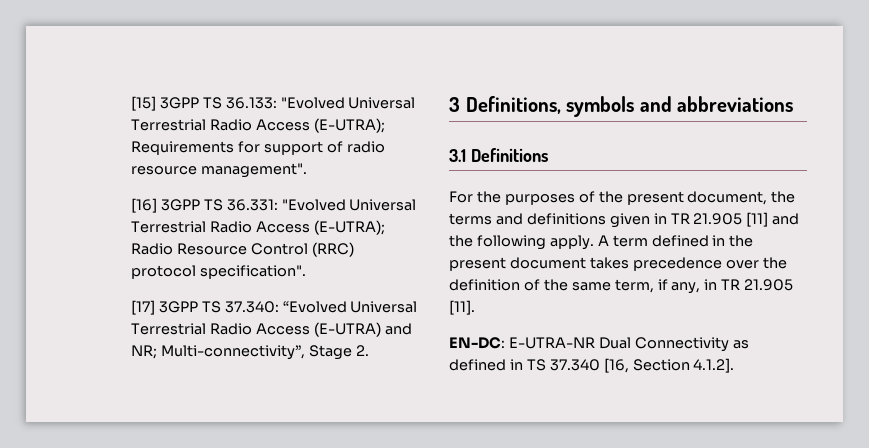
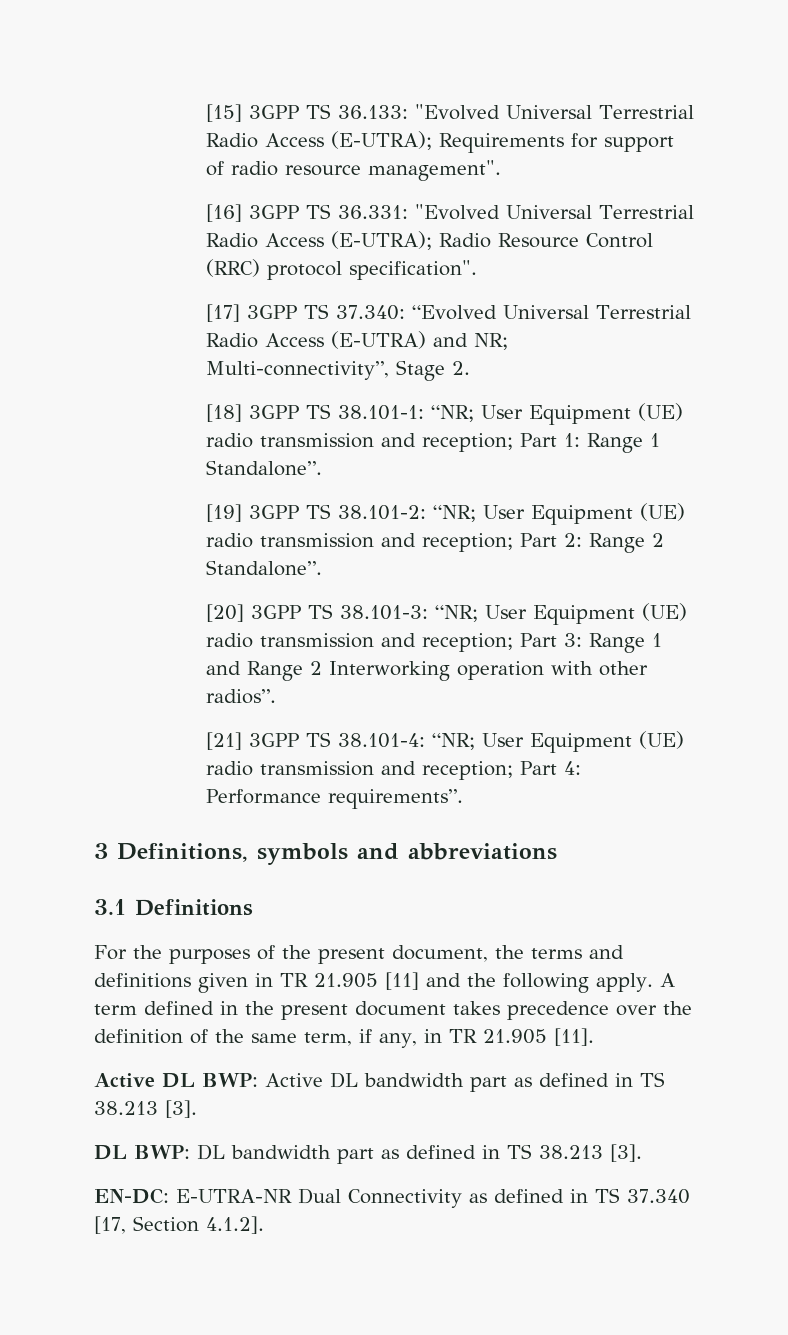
+ [18] 3GPP TS 38.101-1: “NR; User Equipment (UE) radio transmission and reception; Part 1: Range 1 Standalone”.
+ [19] 3GPP TS 38.101-2: “NR; User Equipment (UE) radio transmission and reception; Part 2: Range 2 Standalone”.
+ [20] 3GPP TS 38.101-3: “NR; User Equipment (UE) radio transmission and reception; Part 3: Range 1 and Range 2 Interworking operation with other radios”.
+ [21] 3GPP TS 38.101-4: “NR; User Equipment (UE) radio transmission and reception; Part 4: Performance requirements”.
+ Active DL BWP: Active DL bandwidth part as defined in TS 38.213 [3].
+ DL BWP: DL bandwidth part as defined in TS 38.213 [3].
- EN-DC: E-UTRA-NR Dual Connectivity as defined in TS 37.340 [16, Section 4.1.2].
+ EN-DC: E-UTRA-NR Dual Connectivity as defined in TS 37.340 [17, Section 4.1.2].

